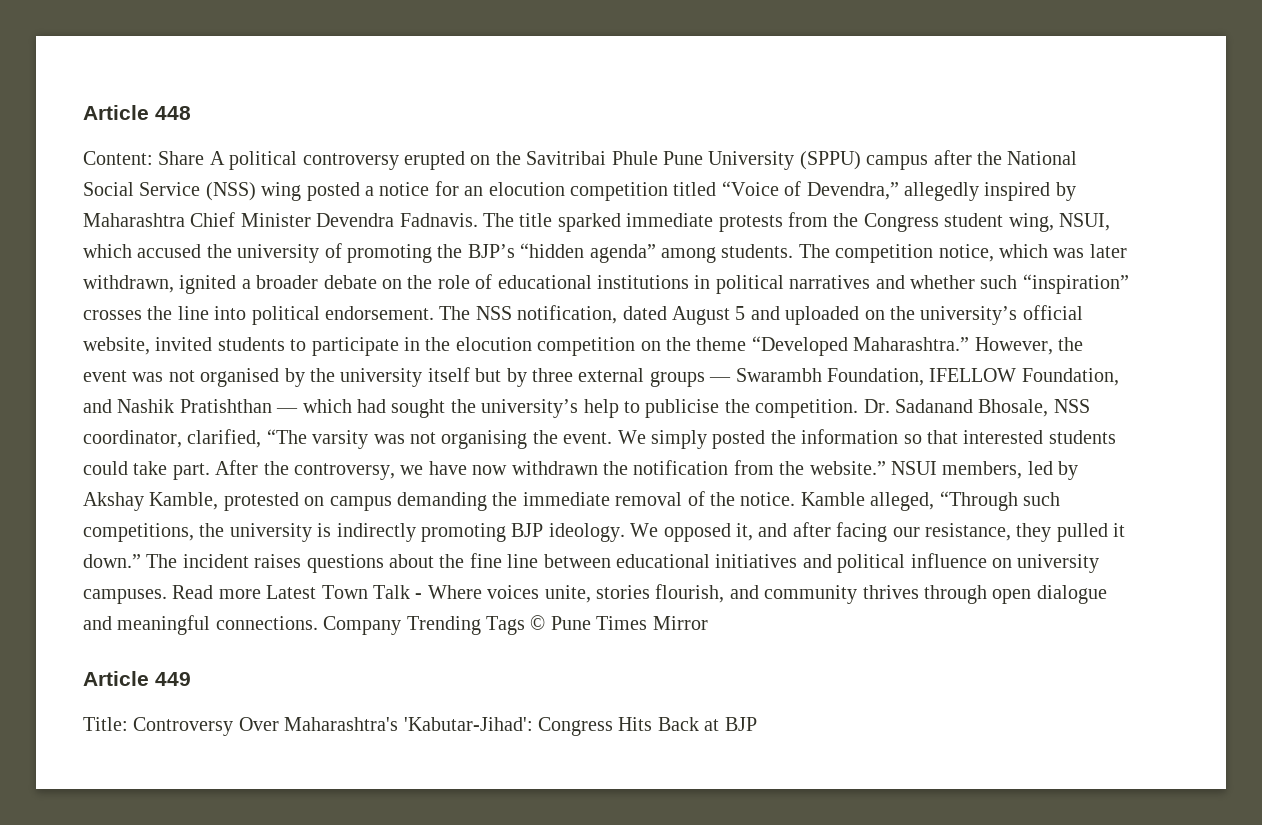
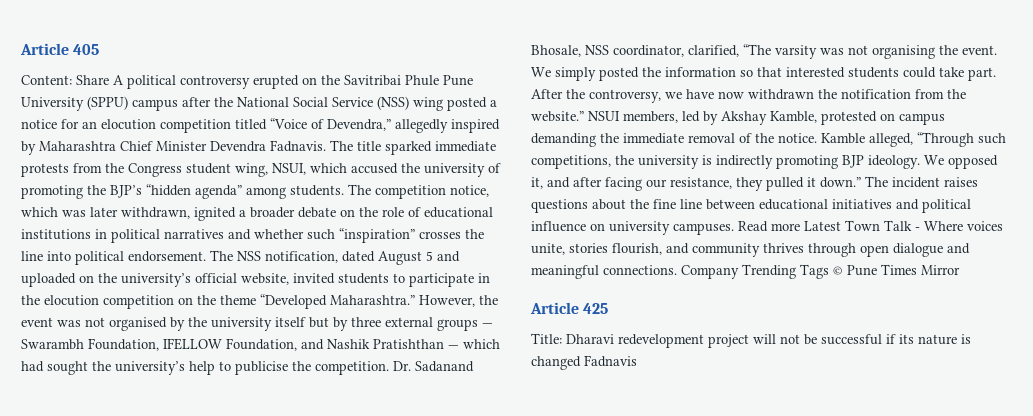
- Article 448
+ Article 405
- Article 449
+ Article 425
- Title: Controversy Over Maharashtra's 'Kabutar-Jihad': Congress Hits Back at BJP
+ Title: Dharavi redevelopment project will not be successful if its nature is changed Fadnavis

